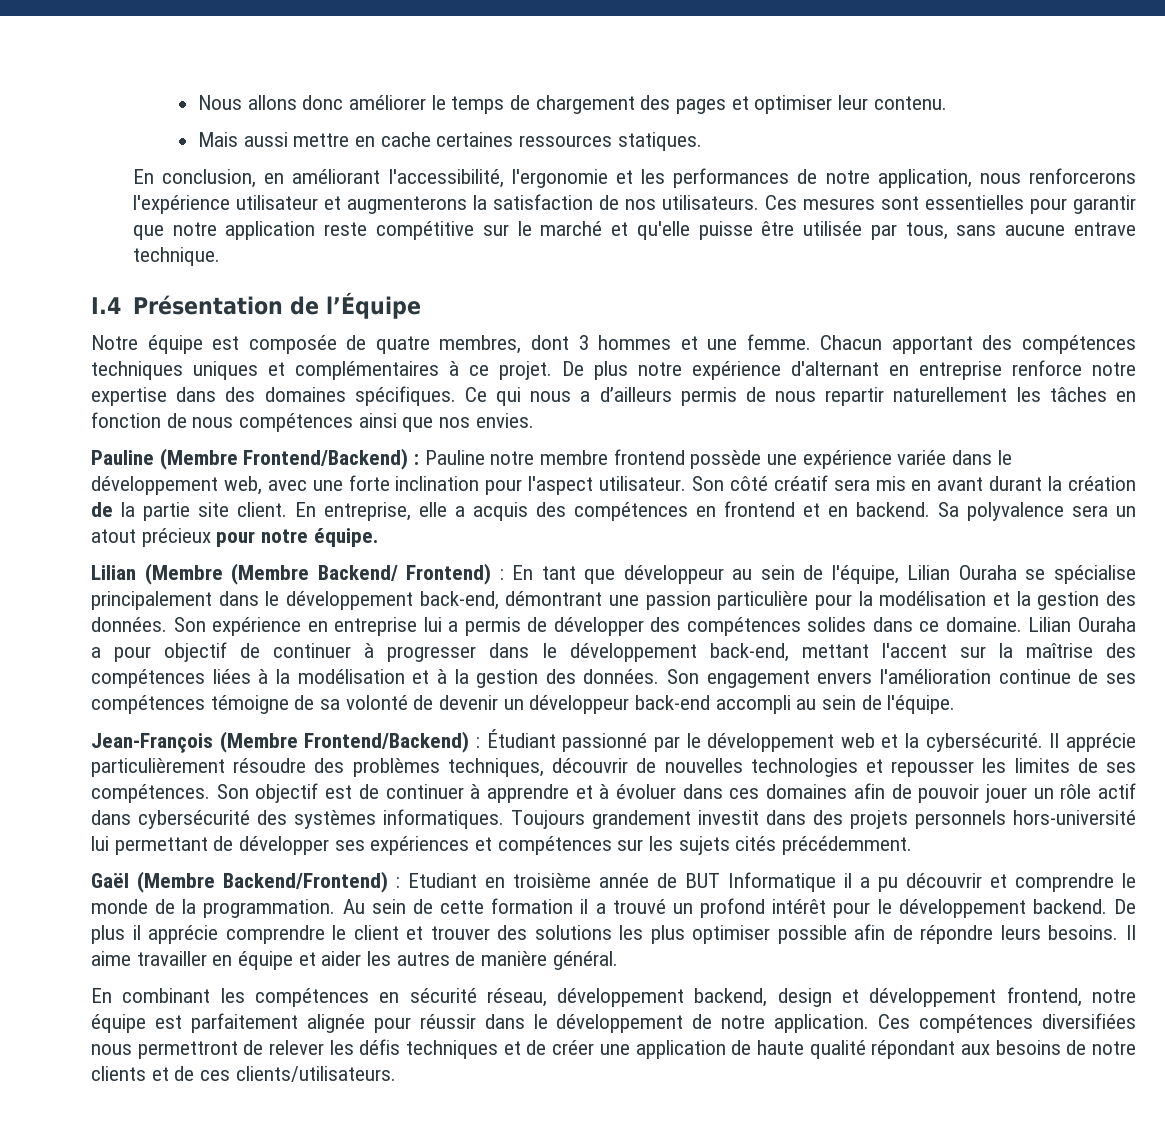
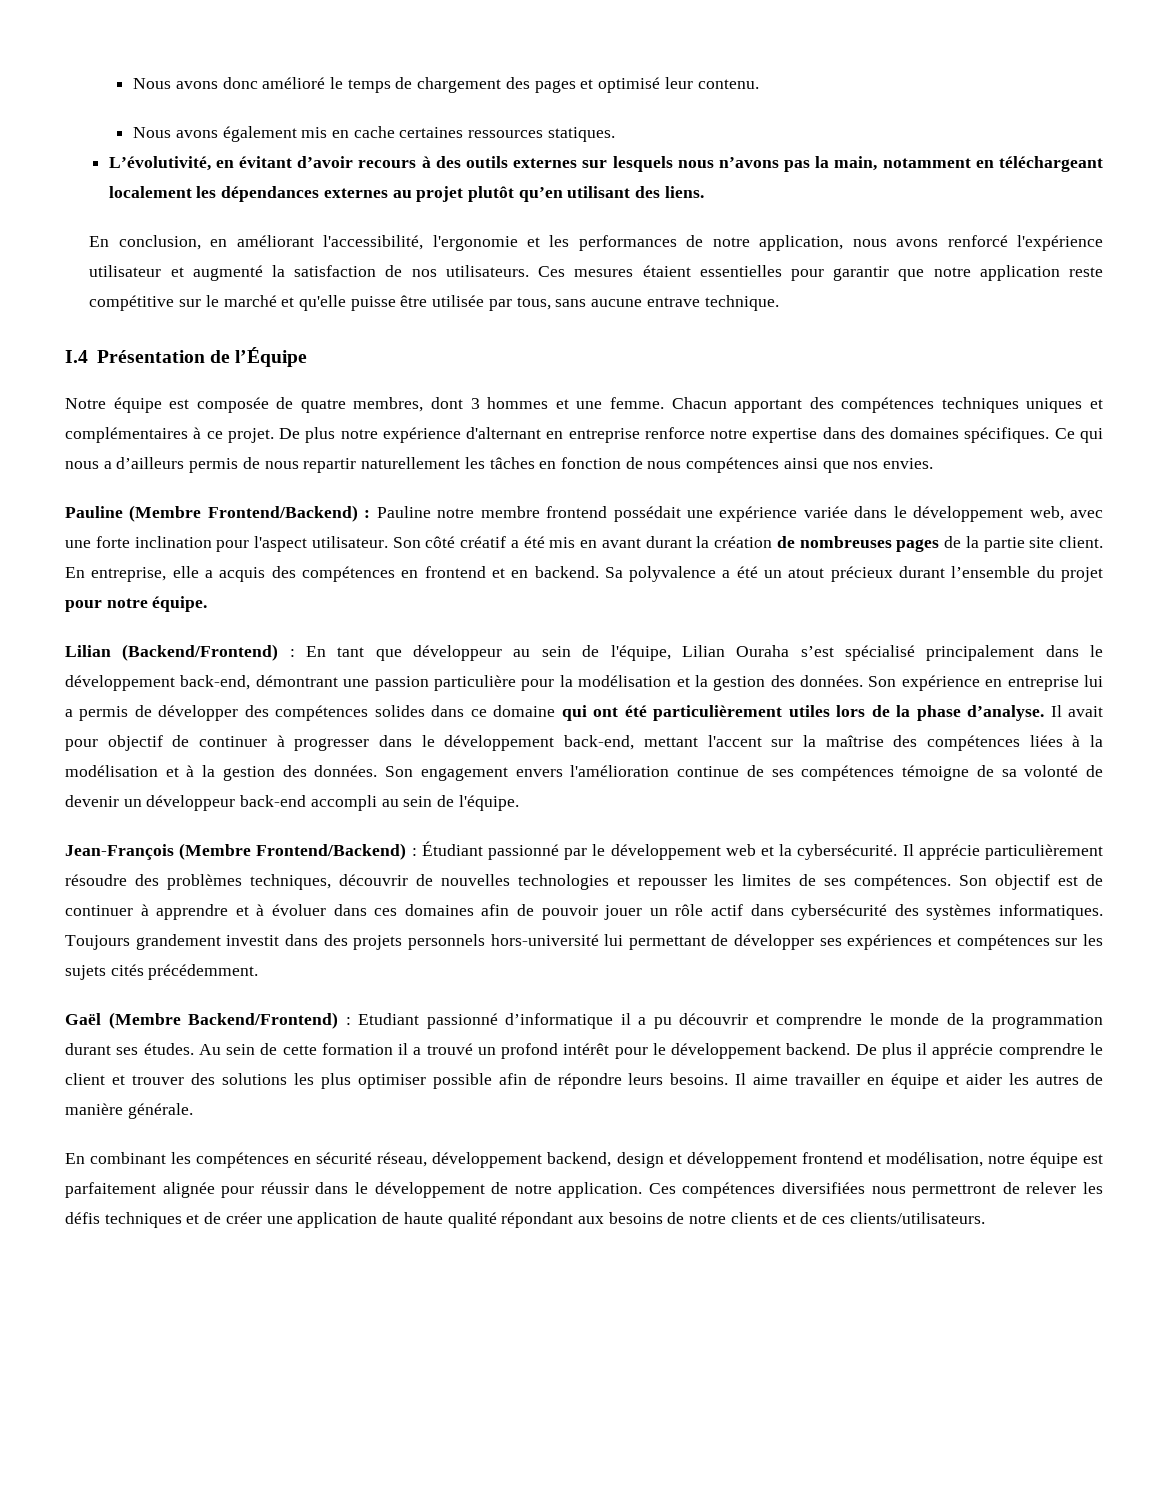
- Nous allons donc améliorer le temps de chargement des pages et optimiser leur contenu.
+ Nous avons donc amélioré le temps de chargement des pages et optimisé leur contenu.
- Mais aussi mettre en cache certaines ressources statiques.
+ Nous avons également mis en cache certaines ressources statiques.
+ L’évolutivité, en évitant d’avoir recours à des outils externes sur lesquels nous n’avons pas la main, notamment en téléchargeant localement les dépendances externes au projet plutôt qu’en utilisant des liens.
- En conclusion, en améliorant l'accessibilité, l'ergonomie et les performances de notre application, nous renforcerons l'expérience utilisateur et augmenterons la satisfaction de nos utilisateurs.
+ En conclusion, en améliorant l'accessibilité, l'ergonomie et les performances de notre application, nous avons renforcé l'expérience utilisateur et augmenté la satisfaction de nos utilisateurs.
- Ces mesures sont essentielles pour garantir que notre application reste compétitive sur le marché et qu'elle puisse être utilisée par tous, sans aucune entrave technique.
+ Ces mesures étaient essentielles pour garantir que notre application reste compétitive sur le marché et qu'elle puisse être utilisée par tous, sans aucune entrave technique.
- Pauline (Membre Frontend/Backend) : Pauline notre membre frontend possède une expérience variée dans le développement web, avec une forte inclination pour l'aspect utilisateur.
+ Pauline (Membre Frontend/Backend) : Pauline notre membre frontend possédait une expérience variée dans le développement web, avec une forte inclination pour l'aspect utilisateur.
- Son côté créatif sera mis en avant durant la création de la partie site client.
+ Son côté créatif a été mis en avant durant la création de nombreuses pages de la partie site client.
- Sa polyvalence sera un atout précieux pour notre équipe.
+ Sa polyvalence a été un atout précieux durant l’ensemble du projet pour notre équipe.
- Lilian (Membre (Membre Backend/ Frontend) : En tant que développeur au sein de l'équipe, Lilian Ouraha se spécialise principalement dans le développement back-end, démontrant une passion particulière pour la modélisation et la gestion des données.
+ Lilian (Backend/Frontend) : En tant que développeur au sein de l'équipe, Lilian Ouraha s’est spécialisé principalement dans le développement back-end, démontrant une passion particulière pour la modélisation et la gestion des données.
- Son expérience en entreprise lui a permis de développer des compétences solides dans ce domaine. Lilian Ouraha a pour objectif de continuer à progresser dans le développement back-end, mettant l'accent sur la maîtrise des compétences liées à la modélisation et à la gestion des données.
+ Son expérience en entreprise lui a permis de développer des compétences solides dans ce domaine qui ont été particulièrement utiles lors de la phase d’analyse. Il avait pour objectif de continuer à progresser dans le développement back-end, mettant l'accent sur la maîtrise des compétences liées à la modélisation et à la gestion des données.
- Gaël (Membre Backend/Frontend) : Etudiant en troisième année de BUT Informatique il a pu découvrir et comprendre le monde de la programmation.
+ Gaël (Membre Backend/Frontend) : Etudiant passionné d’informatique il a pu découvrir et comprendre le monde de la programmation durant ses études.
- Il aime travailler en équipe et aider les autres de manière général.
+ Il aime travailler en équipe et aider les autres de manière générale.
- En combinant les compétences en sécurité réseau, développement backend, design et développement frontend, notre équipe est parfaitement alignée pour réussir dans le développement de notre application.
+ En combinant les compétences en sécurité réseau, développement backend, design et développement frontend et modélisation, notre équipe est parfaitement alignée pour réussir dans le développement de notre application.

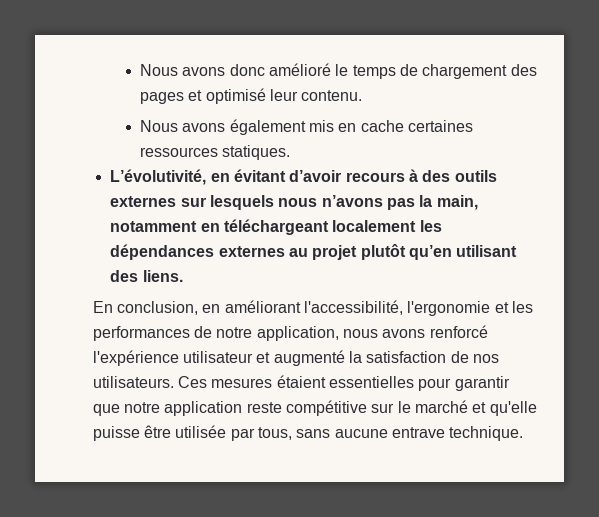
- I.4 Présentation de l’Équipe
- Notre équipe est composée de quatre membres, dont 3 hommes et une femme. Chacun apportant des compétences techniques uniques et complémentaires à ce projet. De plus notre expérience d'alternant en entreprise renforce notre expertise dans des domaines spécifiques. Ce qui nous a d’ailleurs permis de nous repartir naturellement les tâches en fonction de nous compétences ainsi que nos envies.
- Pauline (Membre Frontend/Backend) : Pauline notre membre frontend possédait une expérience variée dans le développement web, avec une forte inclination pour l'aspect utilisateur. Son côté créatif a été mis en avant durant la création de nombreuses pages de la partie site client. En entreprise, elle a acquis des compétences en frontend et en backend. Sa polyvalence a été un atout précieux durant l’ensemble du projet pour notre équipe.
- Lilian (Backend/Frontend) : En tant que développeur au sein de l'équipe, Lilian Ouraha s’est spécialisé principalement dans le développement back-end, démontrant une passion particulière pour la modélisation et la gestion des données. Son expérience en entreprise lui a permis de développer des compétences solides dans ce domaine qui ont été particulièrement utiles lors de la phase d’analyse. Il avait pour objectif de continuer à progresser dans le développement back-end, mettant l'accent sur la maîtrise des compétences liées à la modélisation et à la gestion des données. Son engagement envers l'amélioration continue de ses compétences témoigne de sa volonté de devenir un développeur back-end accompli au sein de l'équipe.
- Jean-François (Membre Frontend/Backend) : Étudiant passionné par le développement web et la cybersécurité. Il apprécie particulièrement résoudre des problèmes techniques, découvrir de nouvelles technologies et repousser les limites de ses compétences. Son objectif est de continuer à apprendre et à évoluer dans ces domaines afin de pouvoir jouer un rôle actif dans cybersécurité des systèmes informatiques. Toujours grandement investit dans des projets personnels hors-université lui permettant de développer ses expériences et compétences sur les sujets cités précédemment.
- Gaël (Membre Backend/Frontend) : Etudiant passionné d’informatique il a pu découvrir et comprendre le monde de la programmation durant ses études. Au sein de cette formation il a trouvé un profond intérêt pour le développement backend. De plus il apprécie comprendre le client et trouver des solutions les plus optimiser possible afin de répondre leurs besoins. Il aime travailler en équipe et aider les autres de manière générale.
- En combinant les compétences en sécurité réseau, développement backend, design et développement frontend et modélisation, notre équipe est parfaitement alignée pour réussir dans le développement de notre application. Ces compétences diversifiées nous permettront de relever les défis techniques et de créer une application de haute qualité répondant aux besoins de notre clients et de ces clients/utilisateurs.

